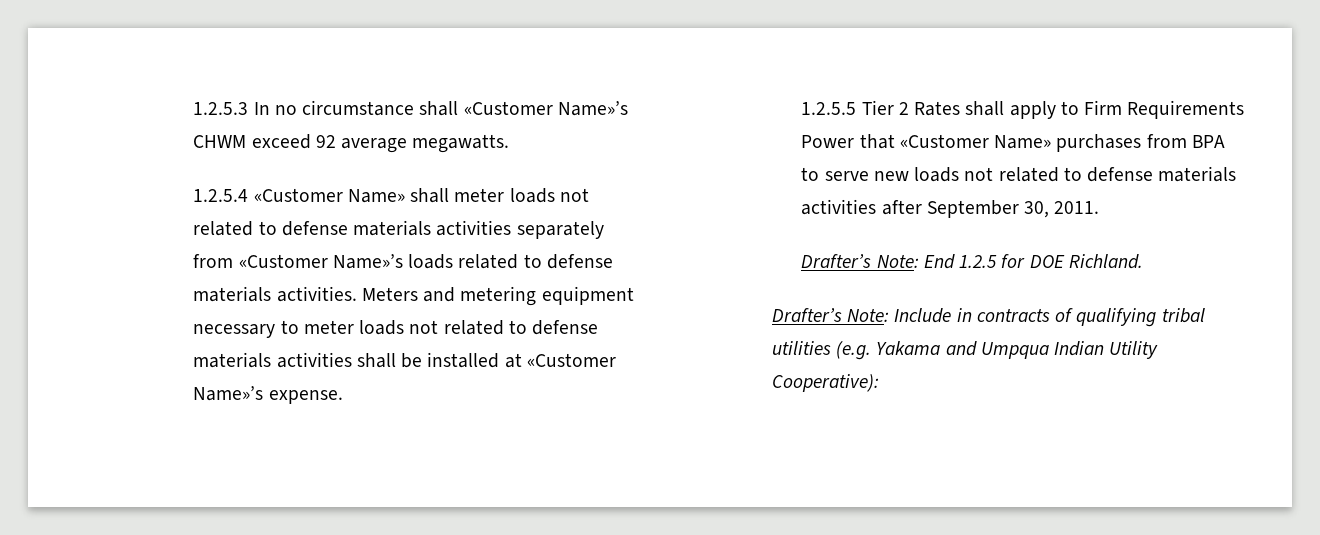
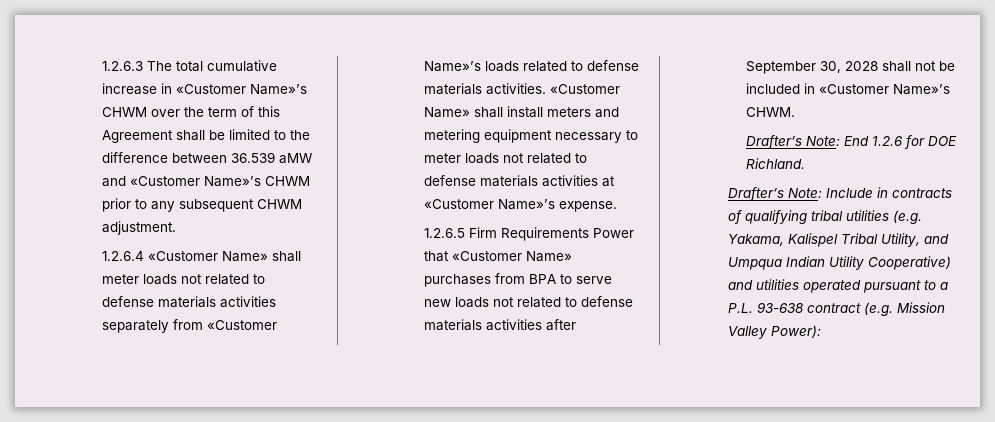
- 1.2.5.3 In no circumstance shall «Customer Name»’s CHWM exceed 92 average megawatts.
- 1.2.5.4 «Customer Name» shall meter loads not related to defense materials activities separately from «Customer Name»’s loads related to defense materials activities.
+ 1.2.6.3 The total cumulative increase in «Customer Name»’s CHWM over the term of this Agreement shall be limited to the difference between 36.539 aMW and «Customer Name»’s CHWM prior to any subsequent CHWM adjustment.
+ 1.2.6.4 «Customer Name» shall meter loads not related to defense materials activities separately from «Customer Name»’s loads related to defense materials activities.
- Meters and metering equipment necessary to meter loads not related to defense materials activities shall be installed at «Customer Name»’s expense.
+ «Customer Name» shall install meters and metering equipment necessary to meter loads not related to defense materials activities at «Customer Name»’s expense.
- 1.2.5.5 Tier 2 Rates shall apply to Firm Requirements Power that «Customer Name» purchases from BPA to serve new loads not related to defense materials activities after September 30, 2011.
+ 1.2.6.5 Firm Requirements Power that «Customer Name» purchases from BPA to serve new loads not related to defense materials activities after September 30, 2028 shall not be included in «Customer Name»’s CHWM.
- Drafter’s Note: End 1.2.5 for DOE Richland.
+ Drafter’s Note: End 1.2.6 for DOE Richland.
- Drafter’s Note: Include in contracts of qualifying tribal utilities (e.g. Yakama and Umpqua Indian Utility Cooperative):
+ Drafter’s Note: Include in contracts of qualifying tribal utilities (e.g. Yakama, Kalispel Tribal Utility, and Umpqua Indian Utility Cooperative) and utilities operated pursuant to a P.L. 93-638 contract (e.g. Mission Valley Power):

